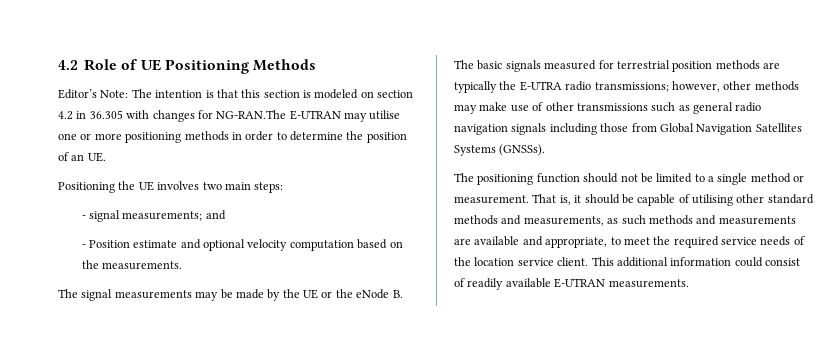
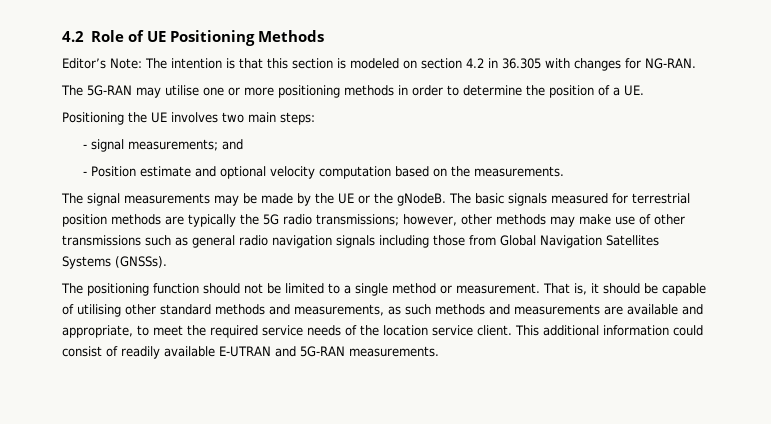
- Editor’s Note: The intention is that this section is modeled on section 4.2 in 36.305 with changes for NG-RAN.The E-UTRAN may utilise one or more positioning methods in order to determine the position of an UE.
+ Editor’s Note: The intention is that this section is modeled on section 4.2 in 36.305 with changes for NG-RAN.
+ The 5G-RAN may utilise one or more positioning methods in order to determine the position of a UE.
- The signal measurements may be made by the UE or the eNode B. The basic signals measured for terrestrial position methods are typically the E-UTRA radio transmissions; however, other methods may make use of other transmissions such as general radio navigation signals including those from Global Navigation Satellites Systems (GNSSs).
+ The signal measurements may be made by the UE or the gNodeB. The basic signals measured for terrestrial position methods are typically the 5G radio transmissions; however, other methods may make use of other transmissions such as general radio navigation signals including those from Global Navigation Satellites Systems (GNSSs).
- This additional information could consist of readily available E-UTRAN measurements.
+ This additional information could consist of readily available E-UTRAN and 5G-RAN measurements.

